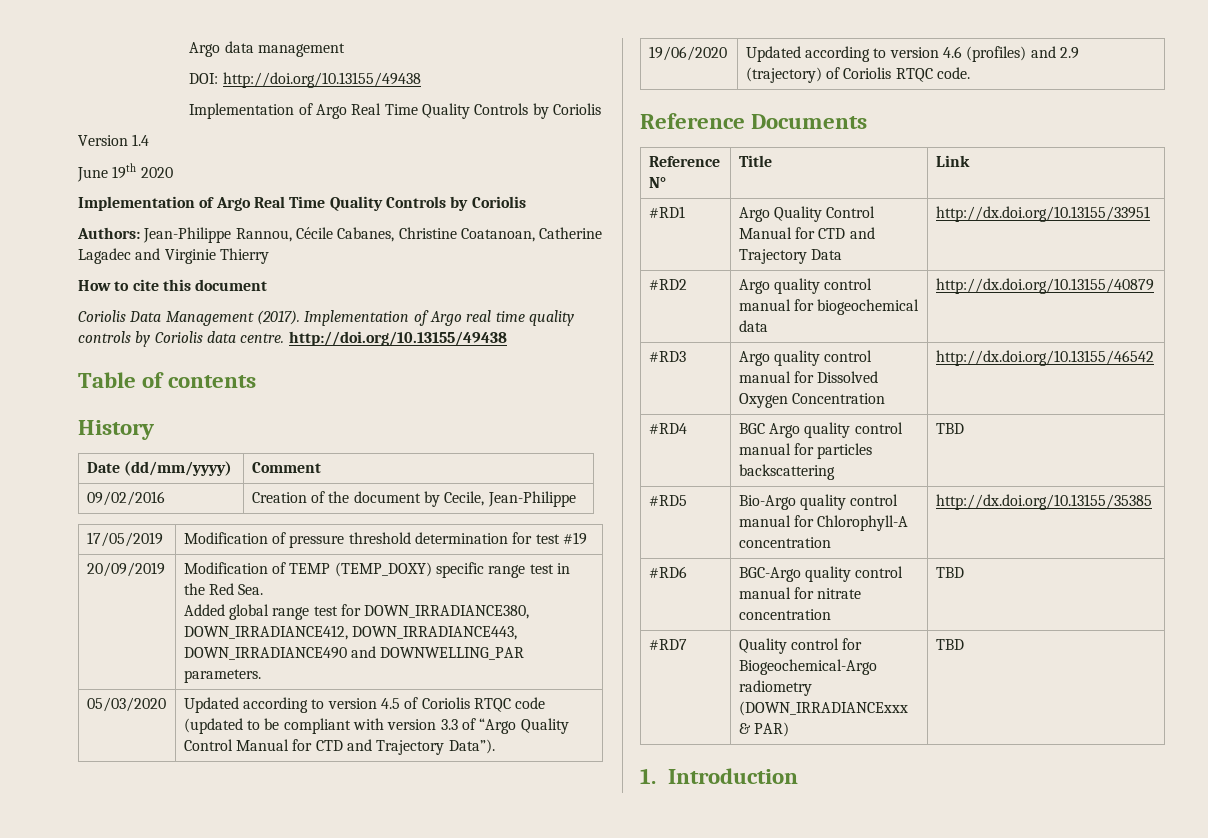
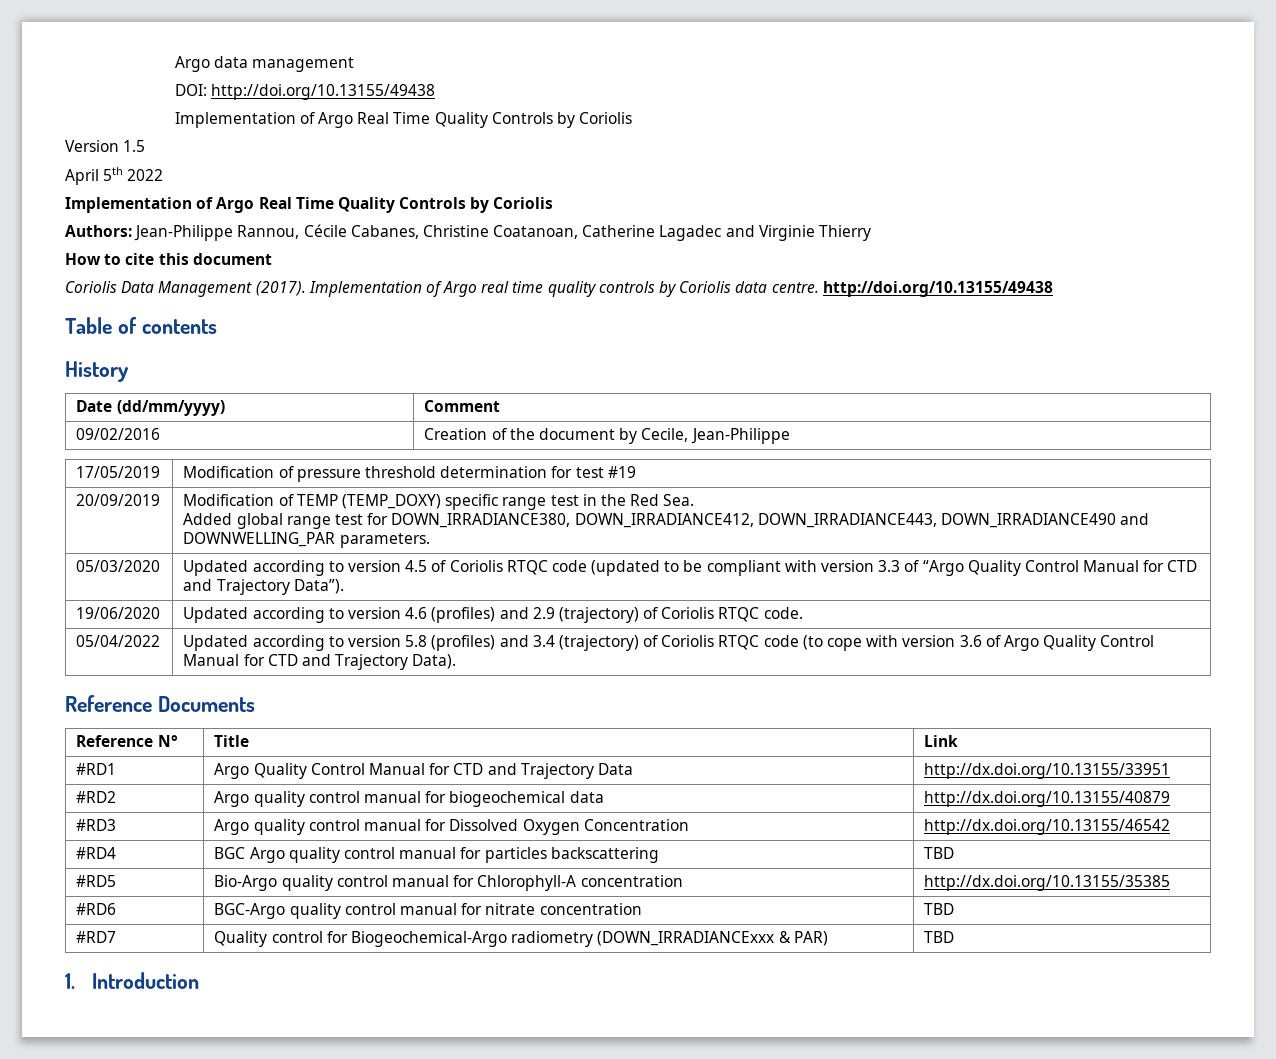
- Version 1.4
- June 19th 2020
+ Version 1.5
+ April 5th 2022
+ 05/04/2022 | Updated according to version 5.8 (profiles) and 3.4 (trajectory) of Coriolis RTQC code (to cope with version 3.6 of Argo Quality Control Manual for CTD and Trajectory Data).

